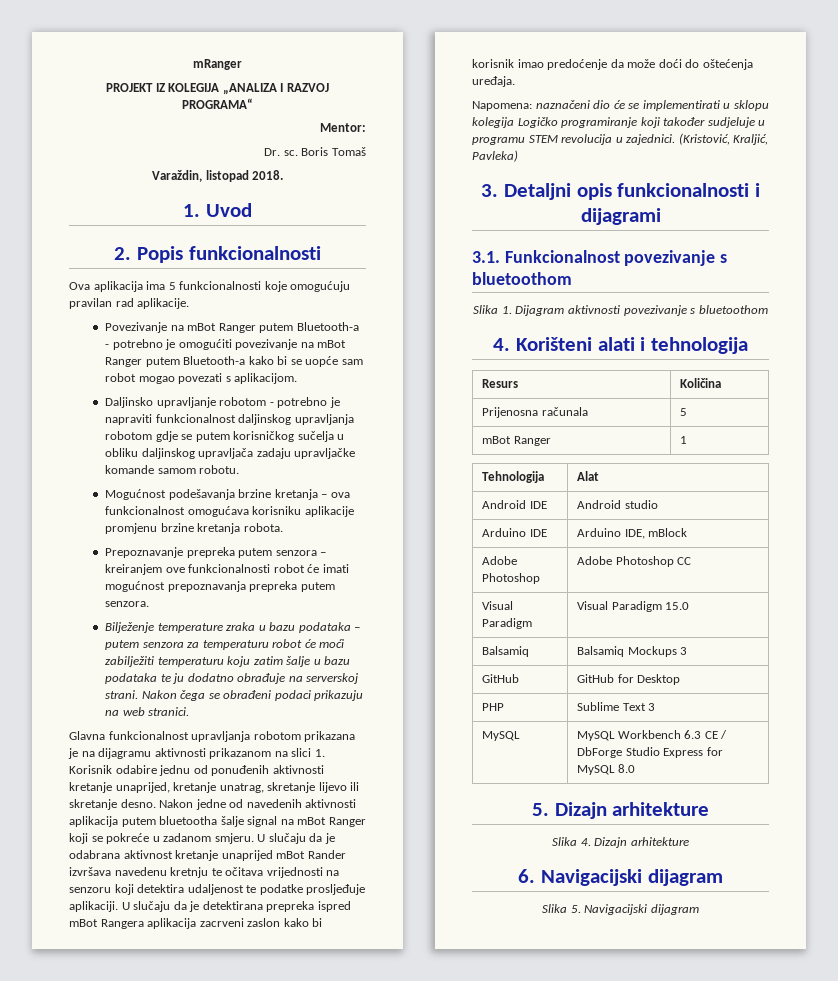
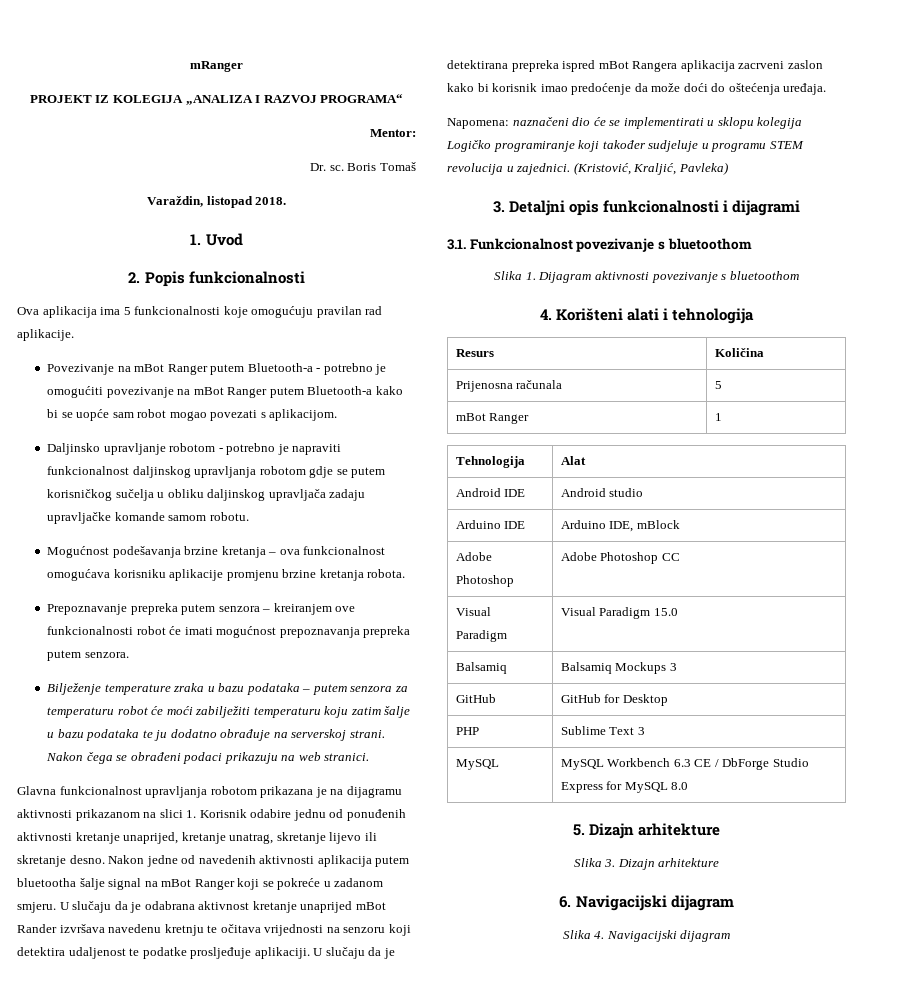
- Slika 4. Dizajn arhitekture
+ Slika 3. Dizajn arhitekture
- Slika 5. Navigacijski dijagram
+ Slika 4. Navigacijski dijagram

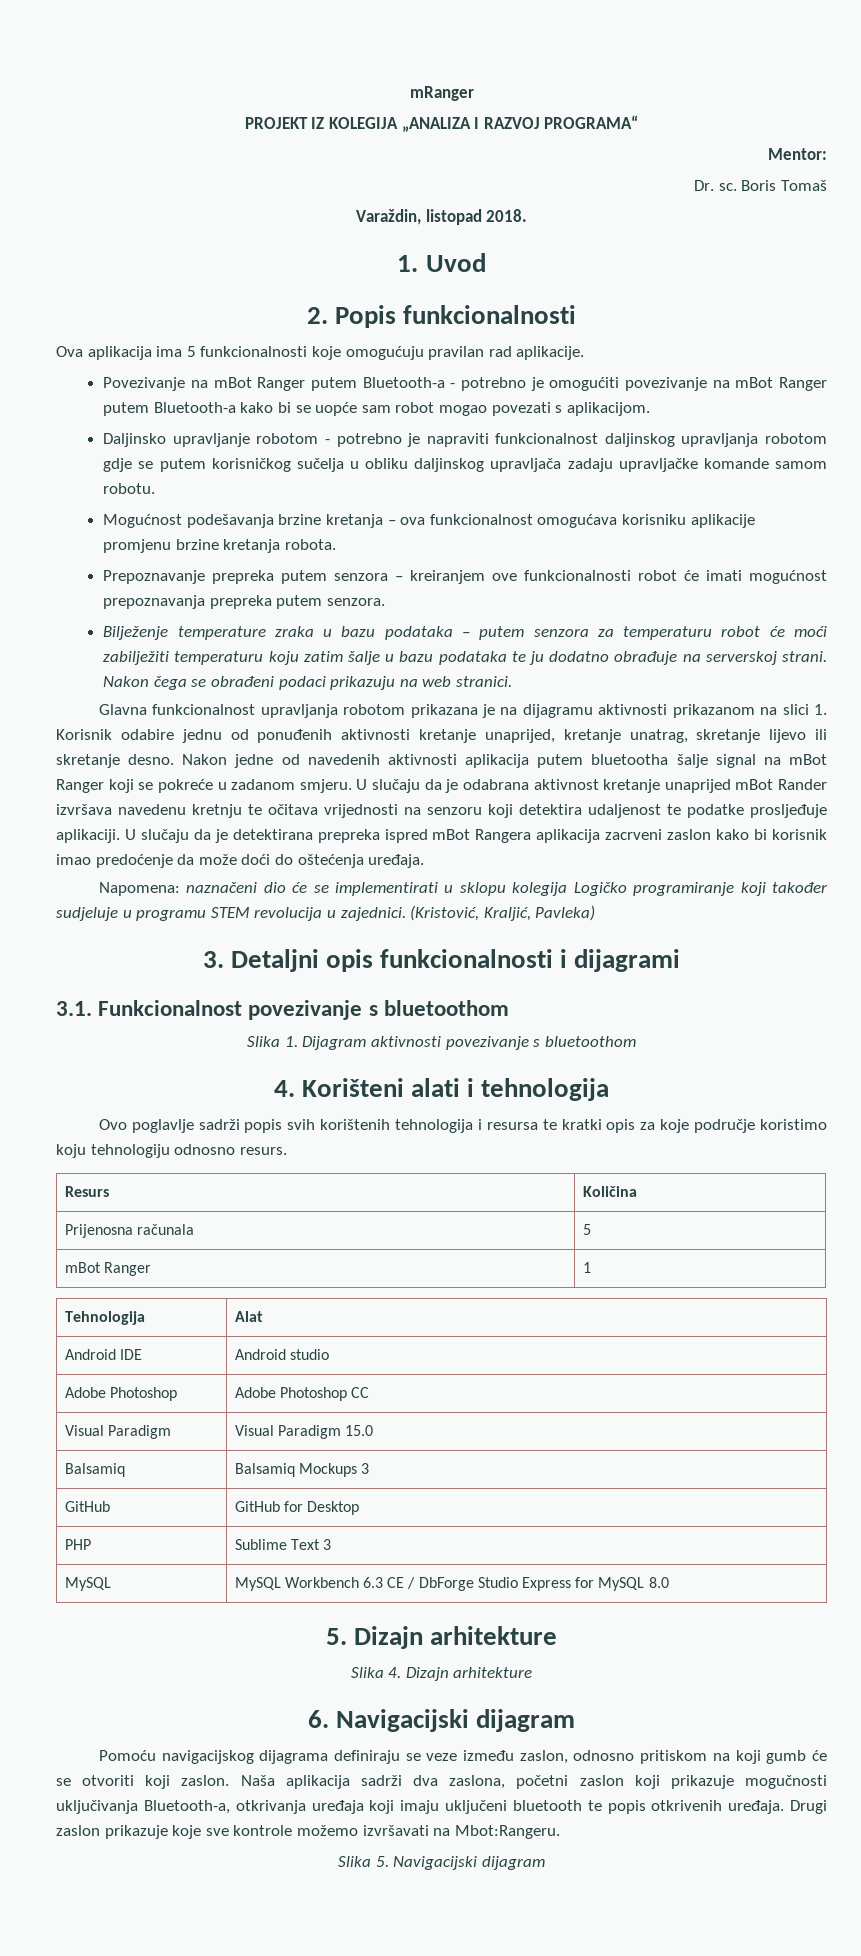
+ Ovo poglavlje sadrži popis svih korištenih tehnologija i resursa te kratki opis za koje područje koristimo koju tehnologiju odnosno resurs.
- Arduino IDE | Arduino IDE, mBlock
- Slika 3. Dizajn arhitekture
+ Slika 4. Dizajn arhitekture
- Slika 4. Navigacijski dijagram
+ Pomoću navigacijskog dijagrama definiraju se veze između zaslon, odnosno pritiskom na koji gumb će se otvoriti koji zaslon. Naša aplikacija sadrži dva zaslona, početni zaslon koji prikazuje mogučnosti uključivanja Bluetooth-a, otkrivanja uređaja koji imaju uključeni bluetooth te popis otkrivenih uređaja. Drugi zaslon prikazuje koje sve kontrole možemo izvršavati na Mbot:Rangeru.
+ Slika 5. Navigacijski dijagram

